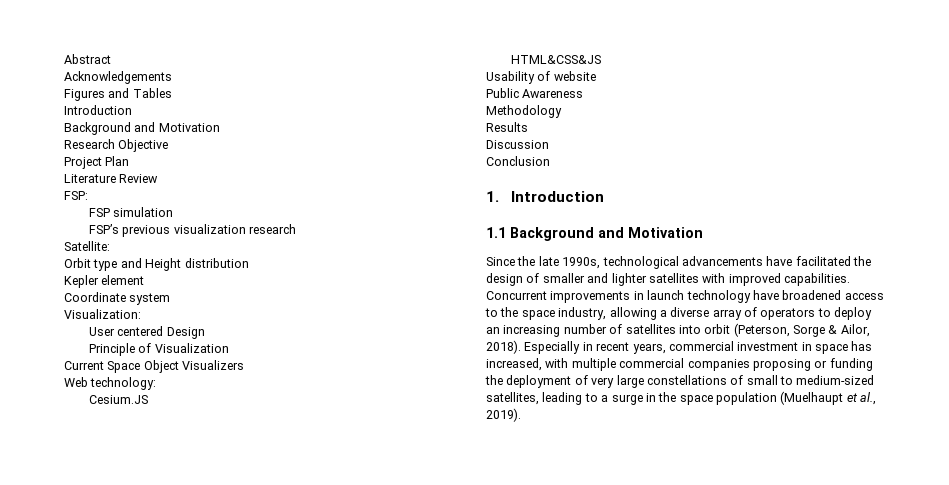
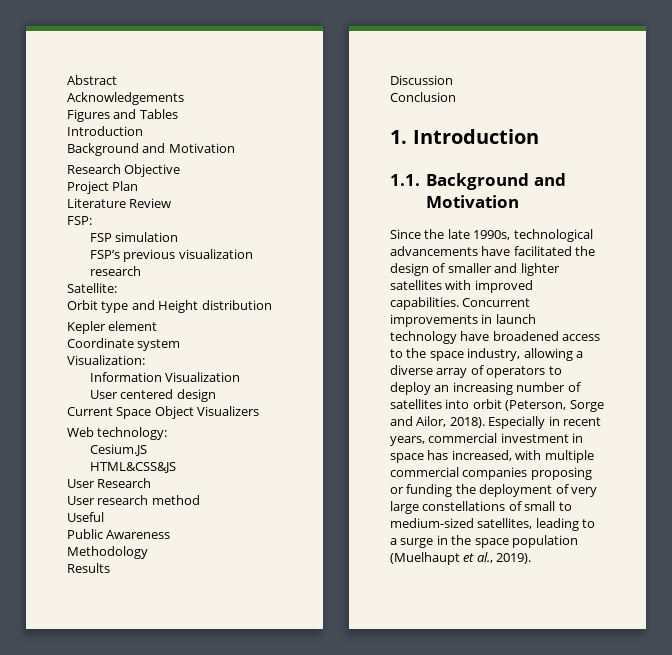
+ Information Visualization
- User centered Design
- Principle of Visualization
+ User centered design
- Usability of website
+ User Research
+ User research method
+ Useful
- 1.1 Background and Motivation
+ 1.1. Background and Motivation
- Concurrent improvements in launch technology have broadened access to the space industry, allowing a diverse array of operators to deploy an increasing number of satellites into orbit (Peterson, Sorge & Ailor, 2018).
+ Concurrent improvements in launch technology have broadened access to the space industry, allowing a diverse array of operators to deploy an increasing number of satellites into orbit (Peterson, Sorge and Ailor, 2018).

